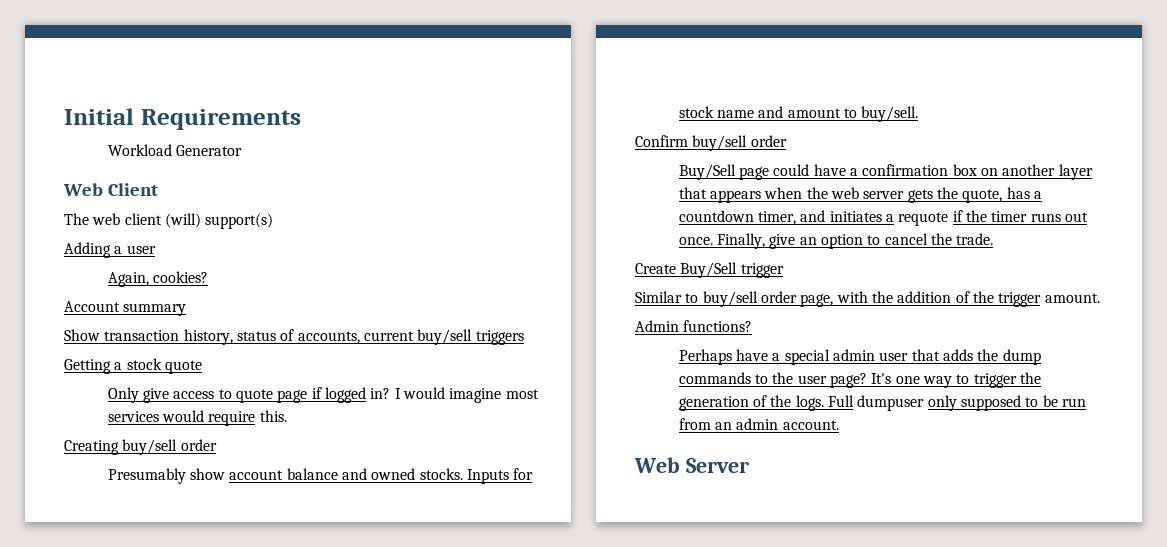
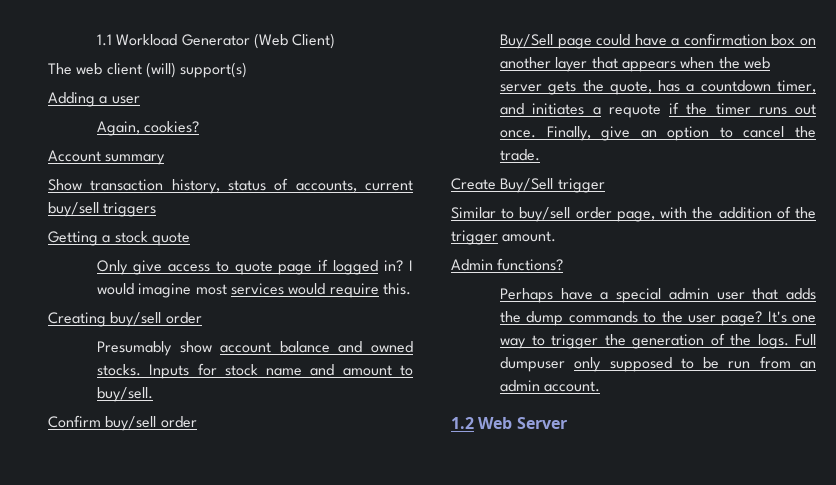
- Initial Requirements
- Workload Generator
- Web Client
+ 1.1 Workload Generator (Web Client)
- Web Server
+ 1.2 Web Server

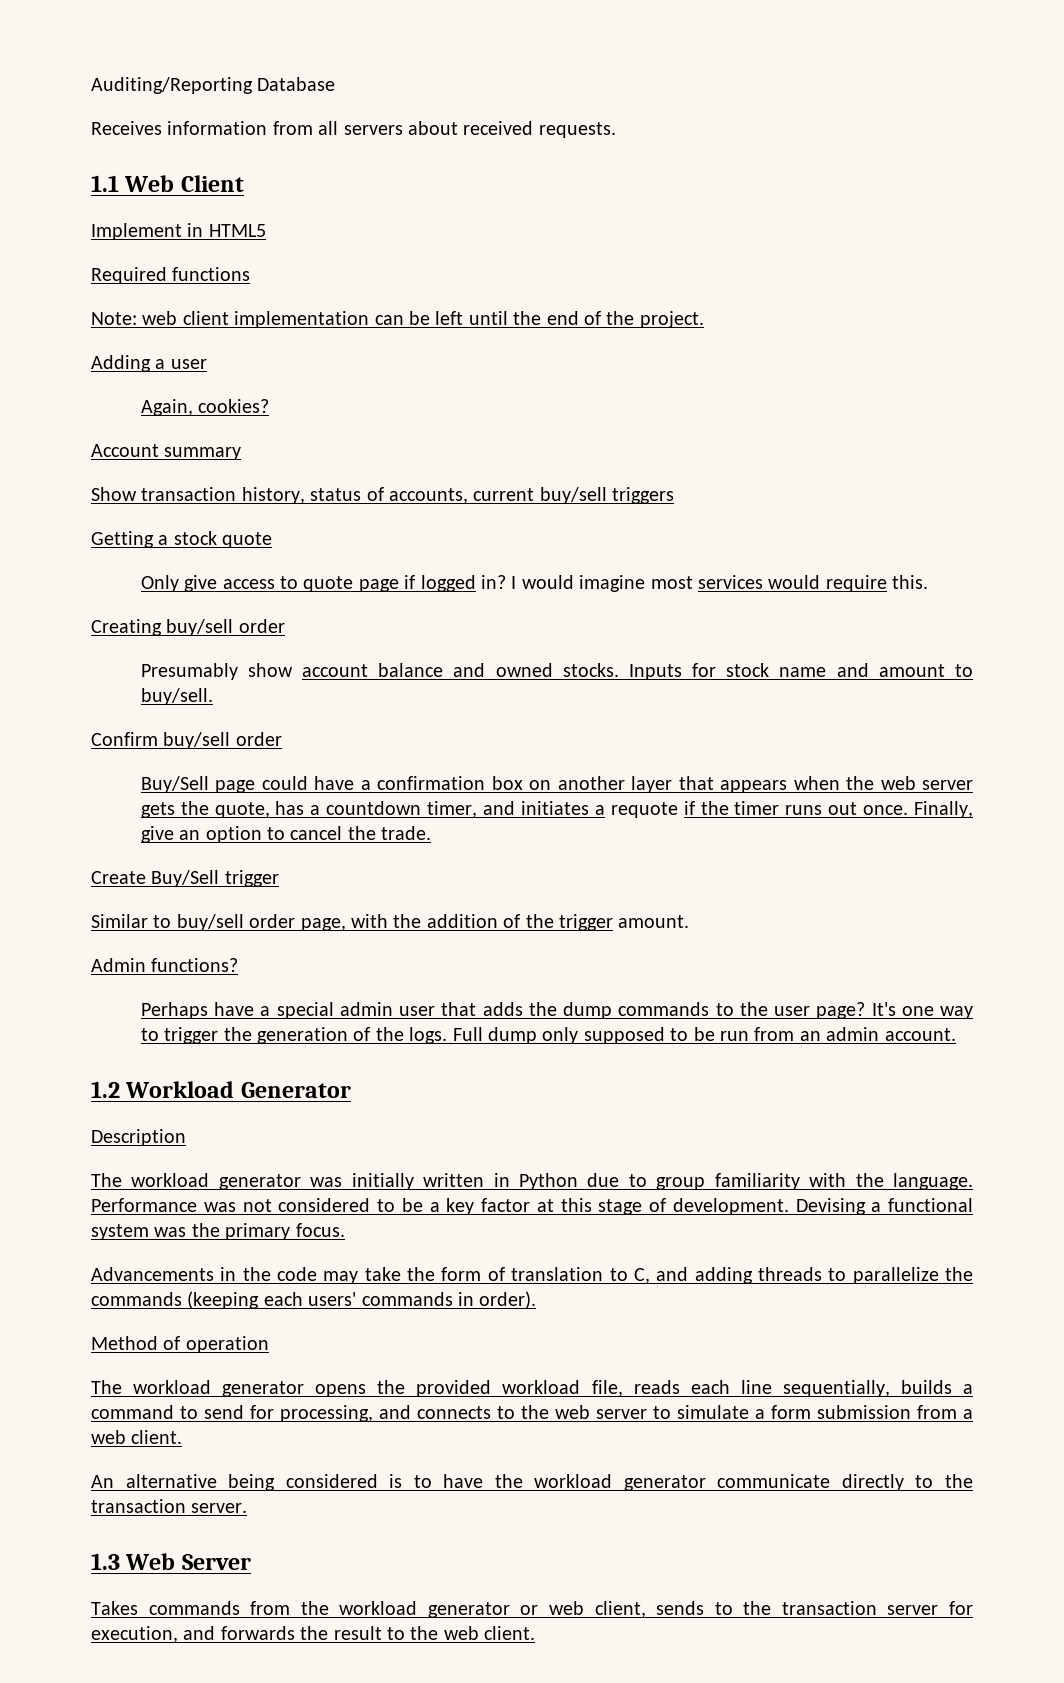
- 1.1 Workload Generator (Web Client)
- The web client (will) support(s)
+ Auditing/Reporting Database
+ Receives information from all servers about received requests.
+ 1.1 Web Client
+ Implement in HTML5
+ Required functions
+ Note: web client implementation can be left until the end of the project.
- Full dumpuser only supposed to be run from an admin account.
+ Full dump only supposed to be run from an admin account.
- 1.2 Web Server
+ 1.2 Workload Generator
+ Description
+ The workload generator was initially written in Python due to group familiarity with the language. Performance was not considered to be a key factor at this stage of development. Devising a functional system was the primary focus.
+ Advancements in the code may take the form of translation to C, and adding threads to parallelize the commands (keeping each users' commands in order).
+ Method of operation
+ The workload generator opens the provided workload file, reads each line sequentially, builds a command to send for processing, and connects to the web server to simulate a form submission from a web client.
+ An alternative being considered is to have the workload generator communicate directly to the transaction server.
+ 1.3 Web Server
+ Takes commands from the workload generator or web client, sends to the transaction server for execution, and forwards the result to the web client.

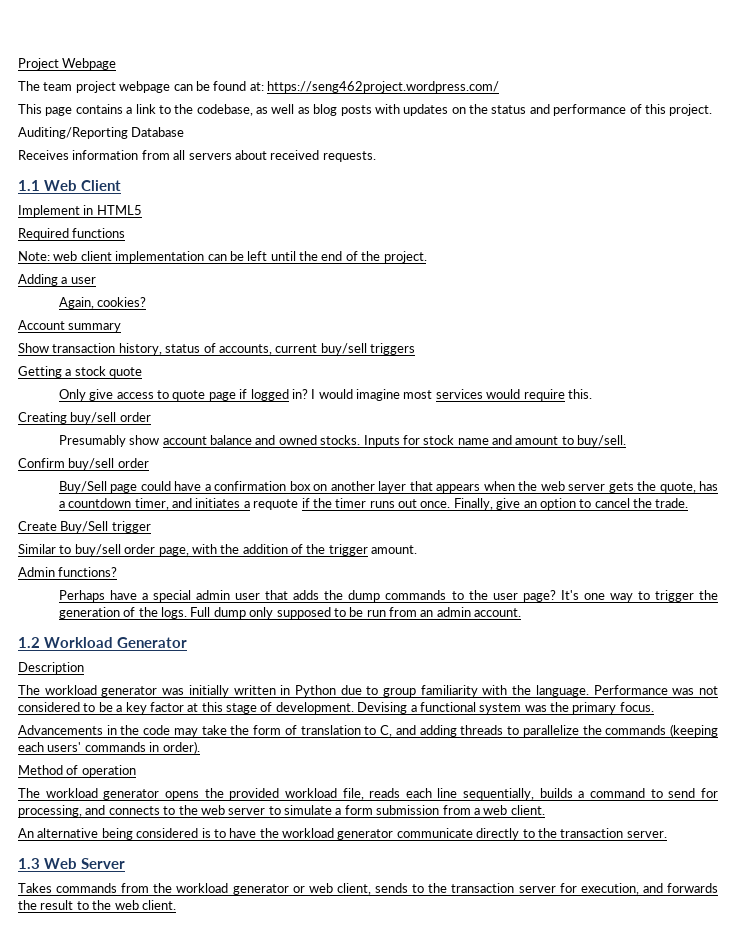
+ Project Webpage
+ The team project webpage can be found at: https://seng462project.wordpress.com/
+ This page contains a link to the codebase, as well as blog posts with updates on the status and performance of this project.

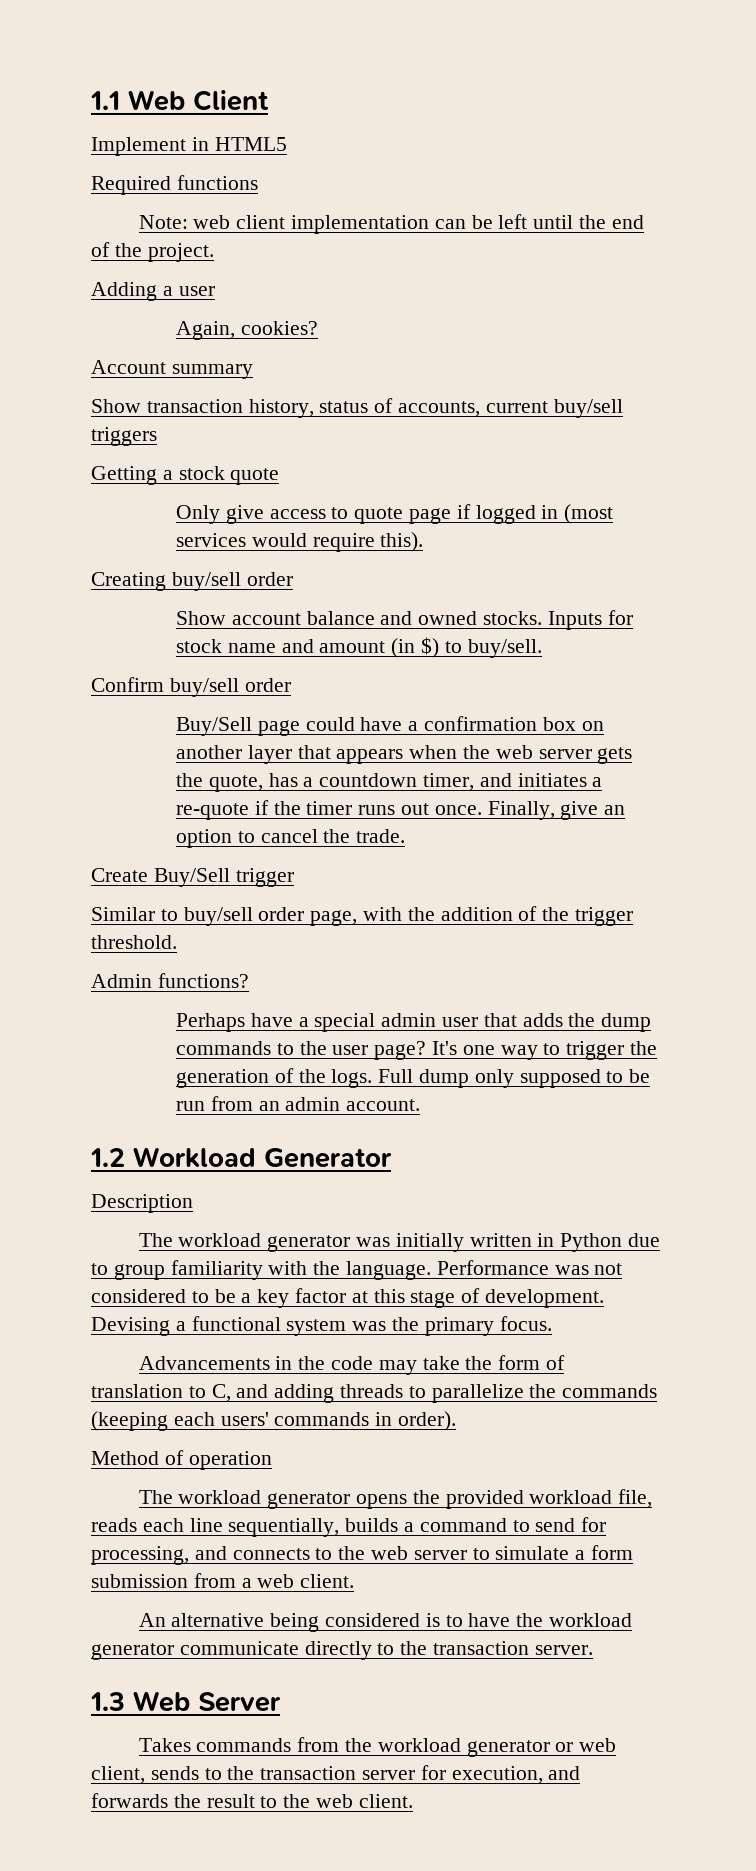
- Project Webpage
- The team project webpage can be found at: https://seng462project.wordpress.com/
- This page contains a link to the codebase, as well as blog posts with updates on the status and performance of this project.
- Auditing/Reporting Database
- Receives information from all servers about received requests.
- Only give access to quote page if logged in? I would imagine most services would require this.
+ Only give access to quote page if logged in (most services would require this).
- Presumably show account balance and owned stocks.
+ Show account balance and owned stocks.
- Inputs for stock name and amount to buy/sell.
+ Inputs for stock name and amount (in $) to buy/sell.
- Buy/Sell page could have a confirmation box on another layer that appears when the web server gets the quote, has a countdown timer, and initiates a requote if the timer runs out once.
+ Buy/Sell page could have a confirmation box on another layer that appears when the web server gets the quote, has a countdown timer, and initiates a re-quote if the timer runs out once.
- Similar to buy/sell order page, with the addition of the trigger amount.
+ Similar to buy/sell order page, with the addition of the trigger threshold.

